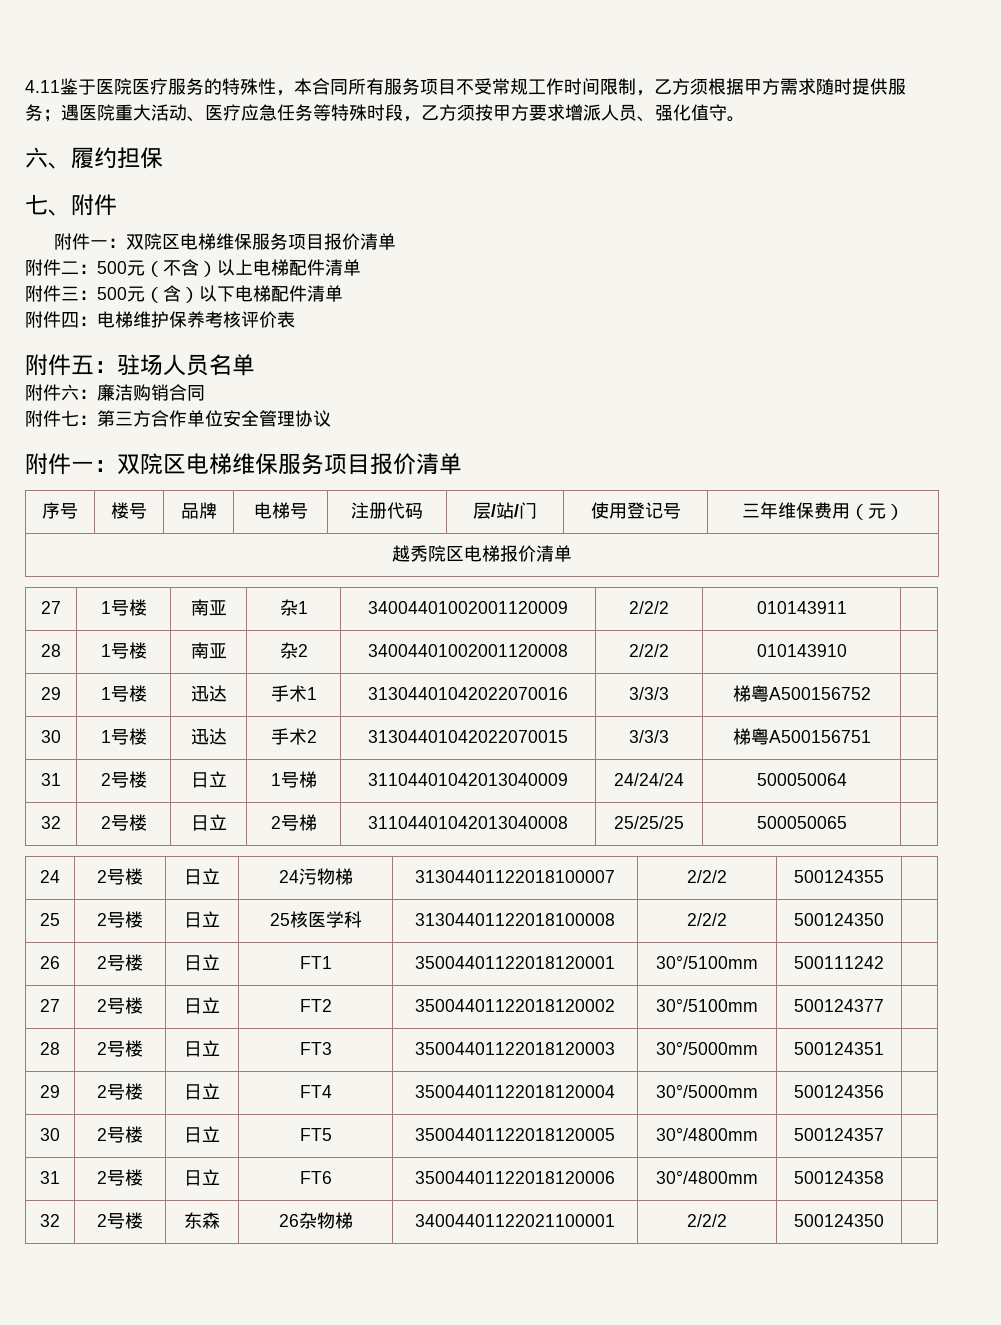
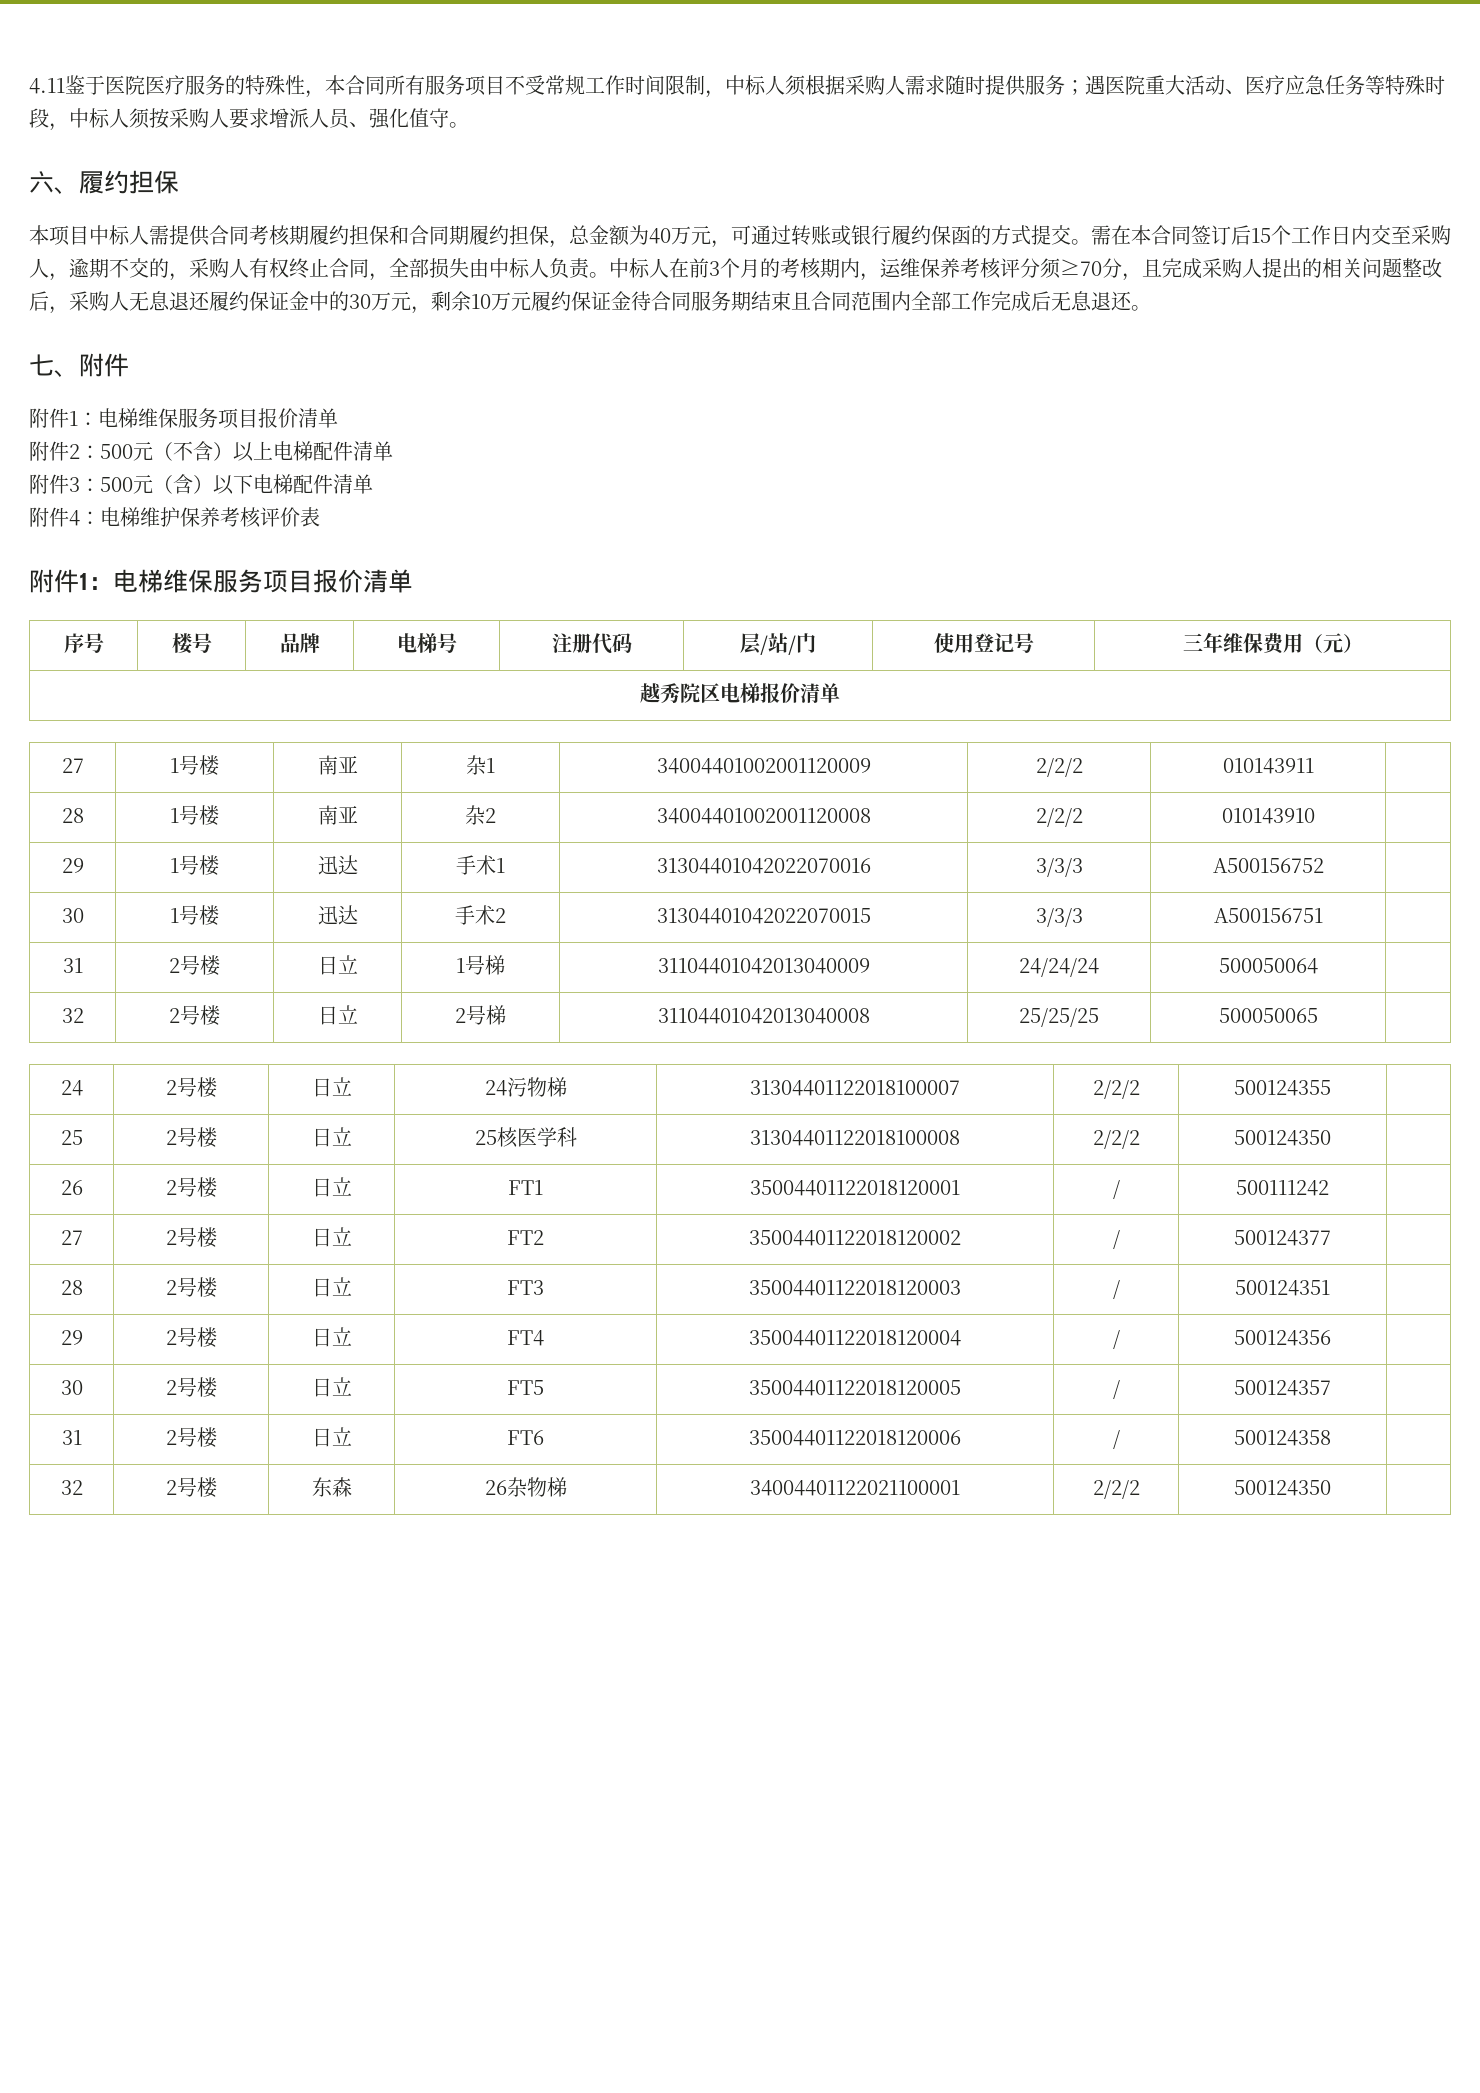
- 4.11鉴于医院医疗服务的特殊性，本合同所有服务项目不受常规工作时间限制，乙方须根据甲方需求随时提供服务；遇医院重大活动、医疗应急任务等特殊时段，乙方须按甲方要求增派人员、强化值守。
+ 4.11鉴于医院医疗服务的特殊性，本合同所有服务项目不受常规工作时间限制，中标人须根据采购人需求随时提供服务；遇医院重大活动、医疗应急任务等特殊时段，中标人须按采购人要求增派人员、强化值守。
+ 本项目中标人需提供合同考核期履约担保和合同期履约担保，总金额为40万元，可通过转账或银行履约保函的方式提交。需在本合同签订后15个工作日内交至采购人，逾期不交的，采购人有权终止合同，全部损失由中标人负责。中标人在前3个月的考核期内，运维保养考核评分须≥70分，且完成采购人提出的相关问题整改后，采购人无息退还履约保证金中的30万元，剩余10万元履约保证金待合同服务期结束且合同范围内全部工作完成后无息退还。
  七、附件
- 附件一：双院区电梯维保服务项目报价清单
+ 附件1：电梯维保服务项目报价清单
- 附件二：500元（不含）以上电梯配件清单
+ 附件2：500元（不含）以上电梯配件清单
- 附件三：500元（含）以下电梯配件清单
+ 附件3：500元（含）以下电梯配件清单
- 附件四：电梯维护保养考核评价表
- 附件五：驻场人员名单
- 附件六：廉洁购销合同
- 附件七：第三方合作单位安全管理协议
- 附件一：双院区电梯维保服务项目报价清单
+ 附件4：电梯维护保养考核评价表
+ 附件1：电梯维保服务项目报价清单
- 29 | 1号楼 | 迅达 | 手术1 | 31304401042022070016 | 3/3/3 | 梯粤A500156752 |
+ 29 | 1号楼 | 迅达 | 手术1 | 31304401042022070016 | 3/3/3 | A500156752 |
- 30 | 1号楼 | 迅达 | 手术2 | 31304401042022070015 | 3/3/3 | 梯粤A500156751 |
+ 30 | 1号楼 | 迅达 | 手术2 | 31304401042022070015 | 3/3/3 | A500156751 |
- 26 | 2号楼 | 日立 | FT1 | 35004401122018120001 | 30°/5100mm | 500111242 |
+ 26 | 2号楼 | 日立 | FT1 | 35004401122018120001 | / | 500111242 |
- 27 | 2号楼 | 日立 | FT2 | 35004401122018120002 | 30°/5100mm | 500124377 |
+ 27 | 2号楼 | 日立 | FT2 | 35004401122018120002 | / | 500124377 |
- 28 | 2号楼 | 日立 | FT3 | 35004401122018120003 | 30°/5000mm | 500124351 |
+ 28 | 2号楼 | 日立 | FT3 | 35004401122018120003 | / | 500124351 |
- 29 | 2号楼 | 日立 | FT4 | 35004401122018120004 | 30°/5000mm | 500124356 |
+ 29 | 2号楼 | 日立 | FT4 | 35004401122018120004 | / | 500124356 |
- 30 | 2号楼 | 日立 | FT5 | 35004401122018120005 | 30°/4800mm | 500124357 |
+ 30 | 2号楼 | 日立 | FT5 | 35004401122018120005 | / | 500124357 |
- 31 | 2号楼 | 日立 | FT6 | 35004401122018120006 | 30°/4800mm | 500124358 |
+ 31 | 2号楼 | 日立 | FT6 | 35004401122018120006 | / | 500124358 |

